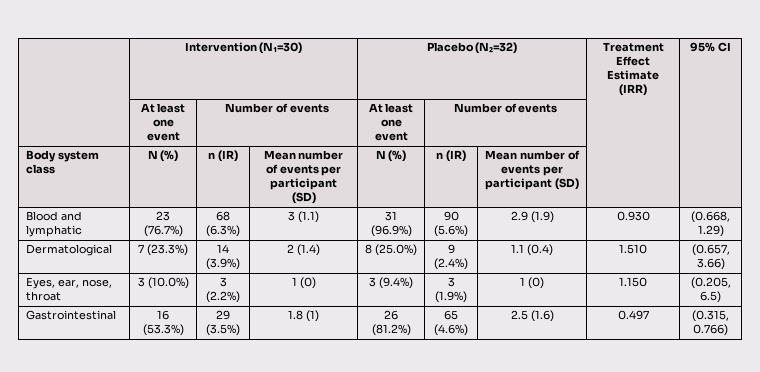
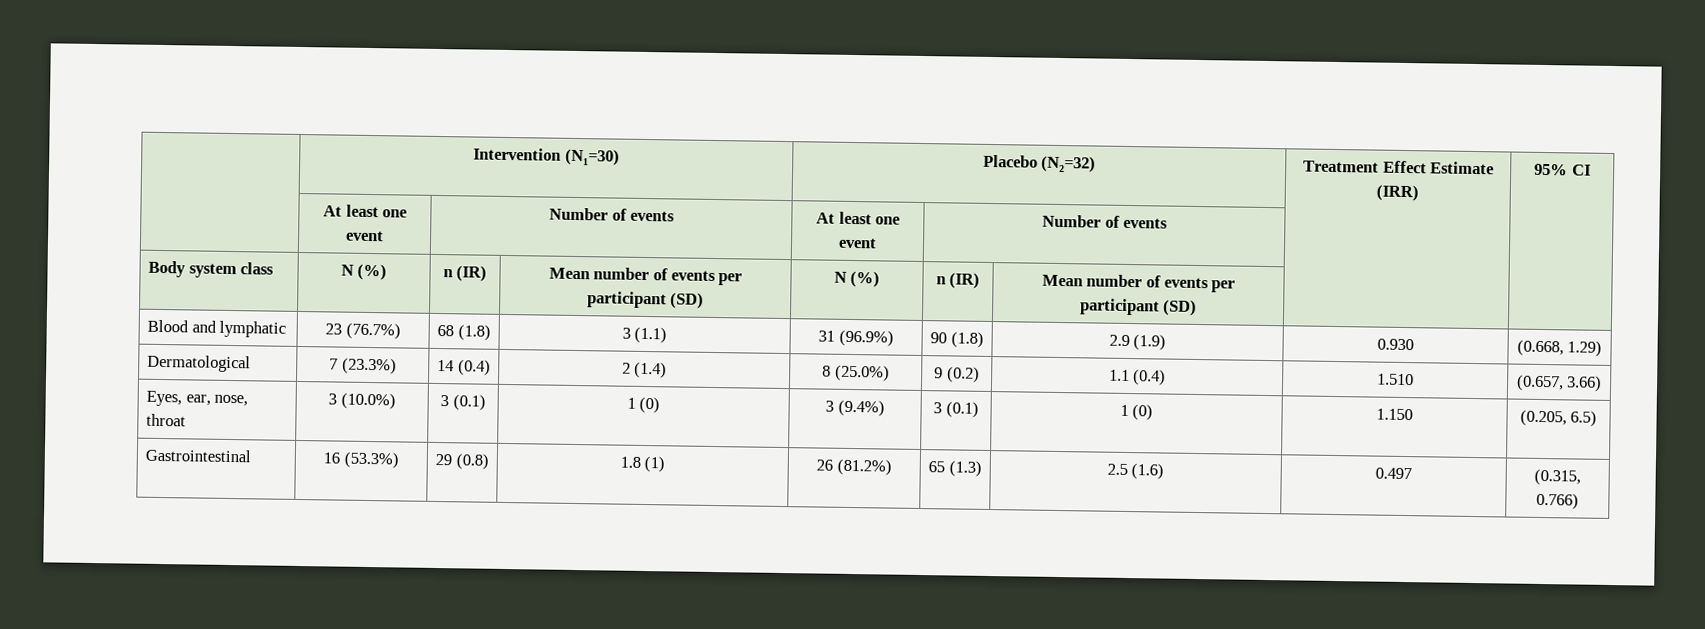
- Blood and lymphatic | 23 (76.7%) | 68 (6.3%) | 3 (1.1) | 31 (96.9%) | 90 (5.6%) | 2.9 (1.9) | 0.930 | (0.668, 1.29)
+ Blood and lymphatic | 23 (76.7%) | 68 (1.8) | 3 (1.1) | 31 (96.9%) | 90 (1.8) | 2.9 (1.9) | 0.930 | (0.668, 1.29)
- Dermatological | 7 (23.3%) | 14 (3.9%) | 2 (1.4) | 8 (25.0%) | 9 (2.4%) | 1.1 (0.4) | 1.510 | (0.657, 3.66)
+ Dermatological | 7 (23.3%) | 14 (0.4) | 2 (1.4) | 8 (25.0%) | 9 (0.2) | 1.1 (0.4) | 1.510 | (0.657, 3.66)
- Eyes, ear, nose, throat | 3 (10.0%) | 3 (2.2%) | 1 (0) | 3 (9.4%) | 3 (1.9%) | 1 (0) | 1.150 | (0.205, 6.5)
+ Eyes, ear, nose, throat | 3 (10.0%) | 3 (0.1) | 1 (0) | 3 (9.4%) | 3 (0.1) | 1 (0) | 1.150 | (0.205, 6.5)
- Gastrointestinal | 16 (53.3%) | 29 (3.5%) | 1.8 (1) | 26 (81.2%) | 65 (4.6%) | 2.5 (1.6) | 0.497 | (0.315, 0.766)
+ Gastrointestinal | 16 (53.3%) | 29 (0.8) | 1.8 (1) | 26 (81.2%) | 65 (1.3) | 2.5 (1.6) | 0.497 | (0.315, 0.766)

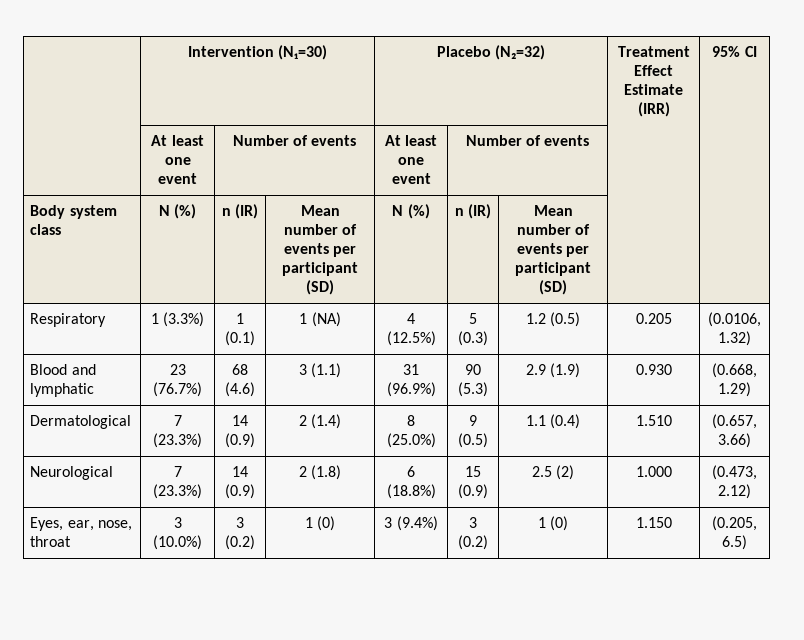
+ Respiratory | 1 (3.3%) | 1 (0.1) | 1 (NA) | 4 (12.5%) | 5 (0.3) | 1.2 (0.5) | 0.205 | (0.0106, 1.32)
- Blood and lymphatic | 23 (76.7%) | 68 (1.8) | 3 (1.1) | 31 (96.9%) | 90 (1.8) | 2.9 (1.9) | 0.930 | (0.668, 1.29)
+ Blood and lymphatic | 23 (76.7%) | 68 (4.6) | 3 (1.1) | 31 (96.9%) | 90 (5.3) | 2.9 (1.9) | 0.930 | (0.668, 1.29)
- Dermatological | 7 (23.3%) | 14 (0.4) | 2 (1.4) | 8 (25.0%) | 9 (0.2) | 1.1 (0.4) | 1.510 | (0.657, 3.66)
+ Dermatological | 7 (23.3%) | 14 (0.9) | 2 (1.4) | 8 (25.0%) | 9 (0.5) | 1.1 (0.4) | 1.510 | (0.657, 3.66)
+ Neurological | 7 (23.3%) | 14 (0.9) | 2 (1.8) | 6 (18.8%) | 15 (0.9) | 2.5 (2) | 1.000 | (0.473, 2.12)
- Eyes, ear, nose, throat | 3 (10.0%) | 3 (0.1) | 1 (0) | 3 (9.4%) | 3 (0.1) | 1 (0) | 1.150 | (0.205, 6.5)
+ Eyes, ear, nose, throat | 3 (10.0%) | 3 (0.2) | 1 (0) | 3 (9.4%) | 3 (0.2) | 1 (0) | 1.150 | (0.205, 6.5)
- Gastrointestinal | 16 (53.3%) | 29 (0.8) | 1.8 (1) | 26 (81.2%) | 65 (1.3) | 2.5 (1.6) | 0.497 | (0.315, 0.766)

